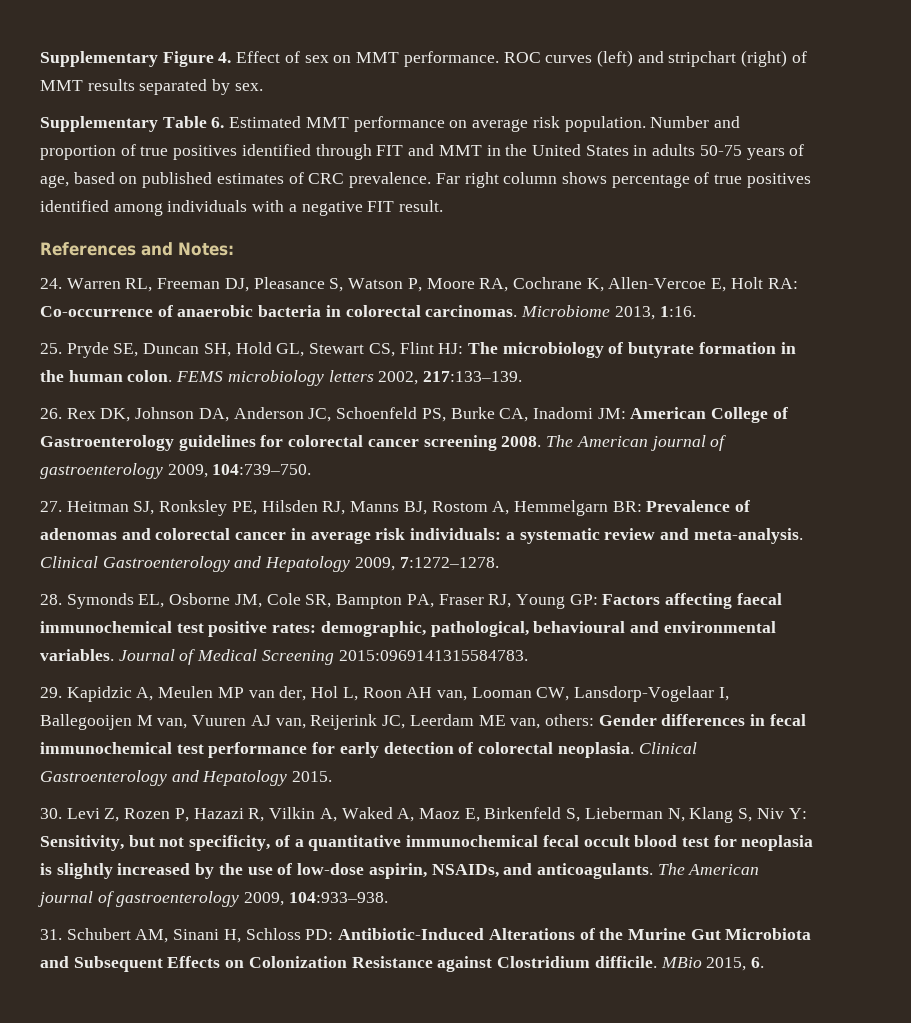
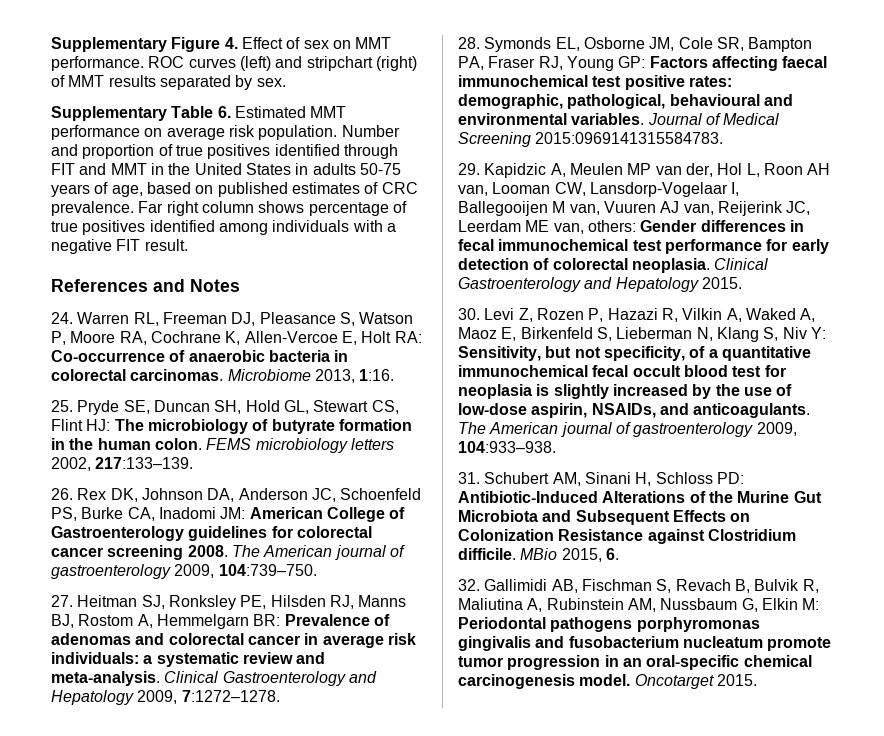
- References and Notes:
+ References and Notes
+ 32. Gallimidi AB, Fischman S, Revach B, Bulvik R, Maliutina A, Rubinstein AM, Nussbaum G, Elkin M: Periodontal pathogens porphyromonas gingivalis and fusobacterium nucleatum promote tumor progression in an oral-specific chemical carcinogenesis model. Oncotarget 2015.

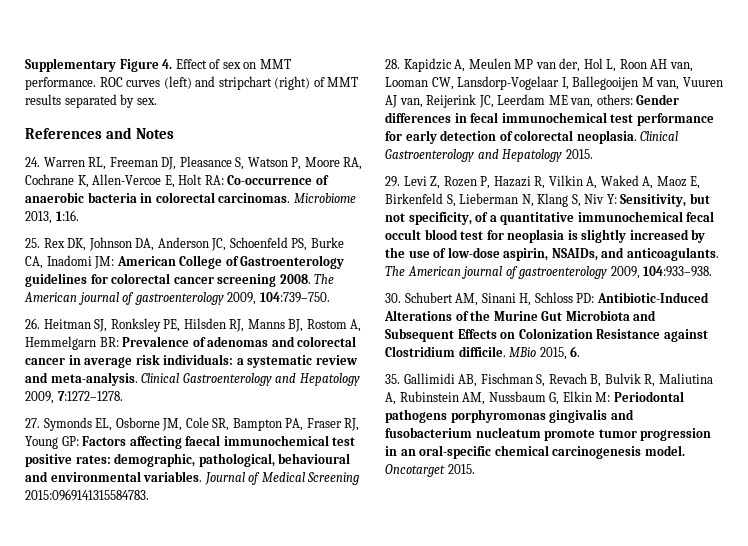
- Supplementary Table 6. Estimated MMT performance on average risk population. Number and proportion of true positives identified through FIT and MMT in the United States in adults 50-75 years of age, based on published estimates of CRC prevalence. Far right column shows percentage of true positives identified among individuals with a negative FIT result.
- 25. Pryde SE, Duncan SH, Hold GL, Stewart CS, Flint HJ: The microbiology of butyrate formation in the human colon. FEMS microbiology letters 2002, 217:133–139.
- 26. Rex DK, Johnson DA, Anderson JC, Schoenfeld PS, Burke CA, Inadomi JM: American College of Gastroenterology guidelines for colorectal cancer screening 2008.
+ 25. Rex DK, Johnson DA, Anderson JC, Schoenfeld PS, Burke CA, Inadomi JM: American College of Gastroenterology guidelines for colorectal cancer screening 2008.
- 27. Heitman SJ, Ronksley PE, Hilsden RJ, Manns BJ, Rostom A, Hemmelgarn BR: Prevalence of adenomas and colorectal cancer in average risk individuals: a systematic review and meta-analysis.
+ 26. Heitman SJ, Ronksley PE, Hilsden RJ, Manns BJ, Rostom A, Hemmelgarn BR: Prevalence of adenomas and colorectal cancer in average risk individuals: a systematic review and meta-analysis.
- 28. Symonds EL, Osborne JM, Cole SR, Bampton PA, Fraser RJ, Young GP: Factors affecting faecal immunochemical test positive rates: demographic, pathological, behavioural and environmental variables.
+ 27. Symonds EL, Osborne JM, Cole SR, Bampton PA, Fraser RJ, Young GP: Factors affecting faecal immunochemical test positive rates: demographic, pathological, behavioural and environmental variables.
- 29. Kapidzic A, Meulen MP van der, Hol L, Roon AH van, Looman CW, Lansdorp-Vogelaar I, Ballegooijen M van, Vuuren AJ van, Reijerink JC, Leerdam ME van, others: Gender differences in fecal immunochemical test performance for early detection of colorectal neoplasia.
+ 28. Kapidzic A, Meulen MP van der, Hol L, Roon AH van, Looman CW, Lansdorp-Vogelaar I, Ballegooijen M van, Vuuren AJ van, Reijerink JC, Leerdam ME van, others: Gender differences in fecal immunochemical test performance for early detection of colorectal neoplasia.
- 30. Levi Z, Rozen P, Hazazi R, Vilkin A, Waked A, Maoz E, Birkenfeld S, Lieberman N, Klang S, Niv Y: Sensitivity, but not specificity, of a quantitative immunochemical fecal occult blood test for neoplasia is slightly increased by the use of low-dose aspirin, NSAIDs, and anticoagulants.
+ 29. Levi Z, Rozen P, Hazazi R, Vilkin A, Waked A, Maoz E, Birkenfeld S, Lieberman N, Klang S, Niv Y: Sensitivity, but not specificity, of a quantitative immunochemical fecal occult blood test for neoplasia is slightly increased by the use of low-dose aspirin, NSAIDs, and anticoagulants.
- 31. Schubert AM, Sinani H, Schloss PD: Antibiotic-Induced Alterations of the Murine Gut Microbiota and Subsequent Effects on Colonization Resistance against Clostridium difficile.
+ 30. Schubert AM, Sinani H, Schloss PD: Antibiotic-Induced Alterations of the Murine Gut Microbiota and Subsequent Effects on Colonization Resistance against Clostridium difficile.
- 32. Gallimidi AB, Fischman S, Revach B, Bulvik R, Maliutina A, Rubinstein AM, Nussbaum G, Elkin M: Periodontal pathogens porphyromonas gingivalis and fusobacterium nucleatum promote tumor progression in an oral-specific chemical carcinogenesis model.
+ 35. Gallimidi AB, Fischman S, Revach B, Bulvik R, Maliutina A, Rubinstein AM, Nussbaum G, Elkin M: Periodontal pathogens porphyromonas gingivalis and fusobacterium nucleatum promote tumor progression in an oral-specific chemical carcinogenesis model.

